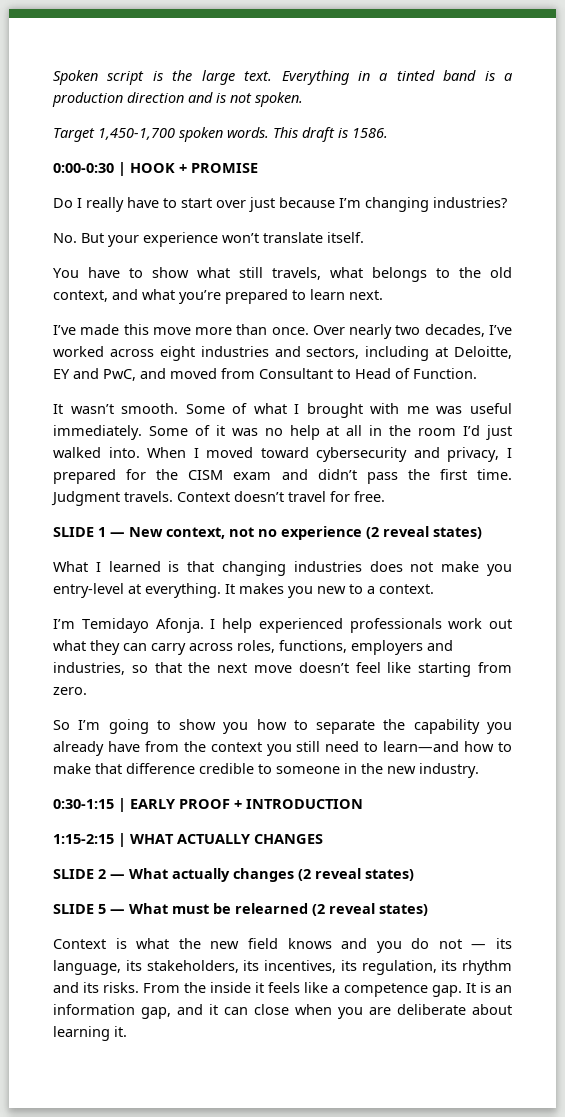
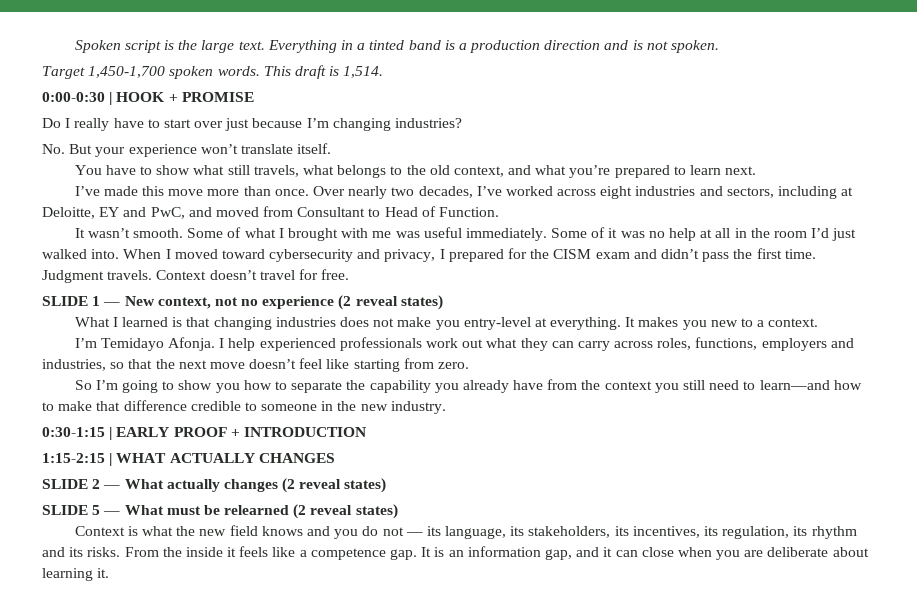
- This draft is 1586.
+ This draft is 1,514.

